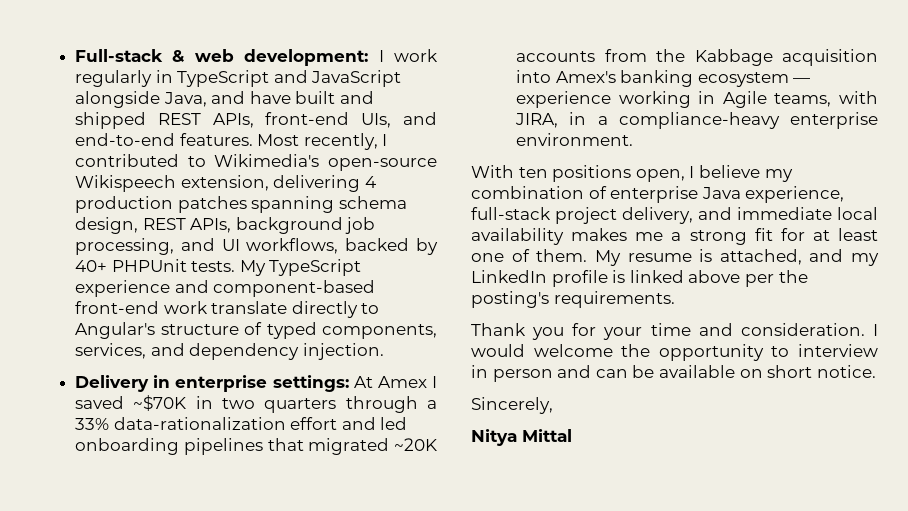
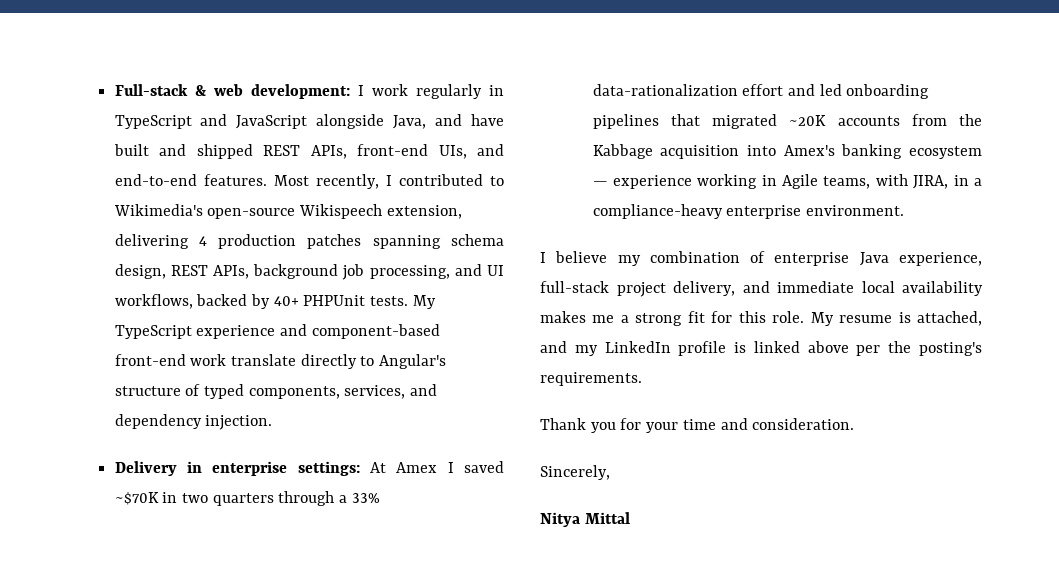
- With ten positions open, I believe my combination of enterprise Java experience, full-stack project delivery, and immediate local availability makes me a strong fit for at least one of them.
+ I believe my combination of enterprise Java experience, full-stack project delivery, and immediate local availability makes me a strong fit for this role.
- I would welcome the opportunity to interview in person and can be available on short notice.

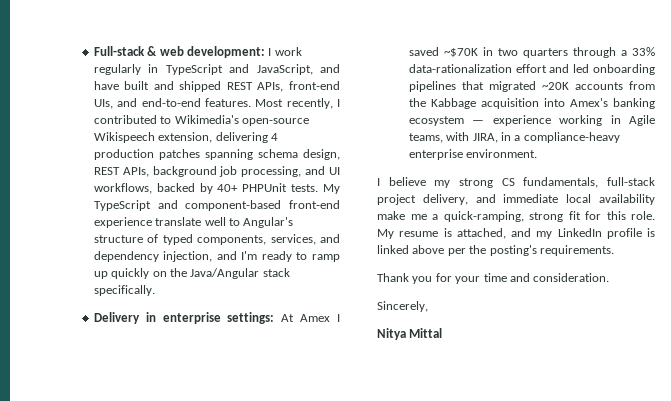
- Full-stack & web development: I work regularly in TypeScript and JavaScript alongside Java, and have built and shipped REST APIs, front-end UIs, and end-to-end features.
+ Full-stack & web development: I work regularly in TypeScript and JavaScript, and have built and shipped REST APIs, front-end UIs, and end-to-end features.
- My TypeScript experience and component-based front-end work translate directly to Angular's structure of typed components, services, and dependency injection.
+ My TypeScript and component-based front-end experience translate well to Angular's structure of typed components, services, and dependency injection, and I'm ready to ramp up quickly on the Java/Angular stack specifically.
- I believe my combination of enterprise Java experience, full-stack project delivery, and immediate local availability makes me a strong fit for this role.
+ I believe my strong CS fundamentals, full-stack project delivery, and immediate local availability make me a quick-ramping, strong fit for this role.

